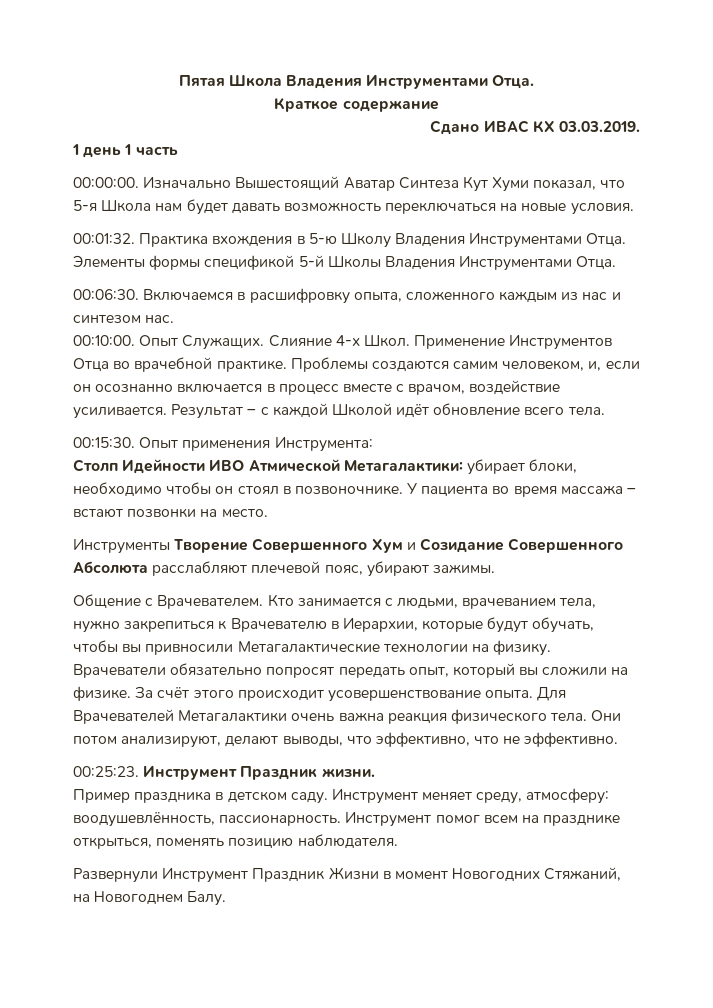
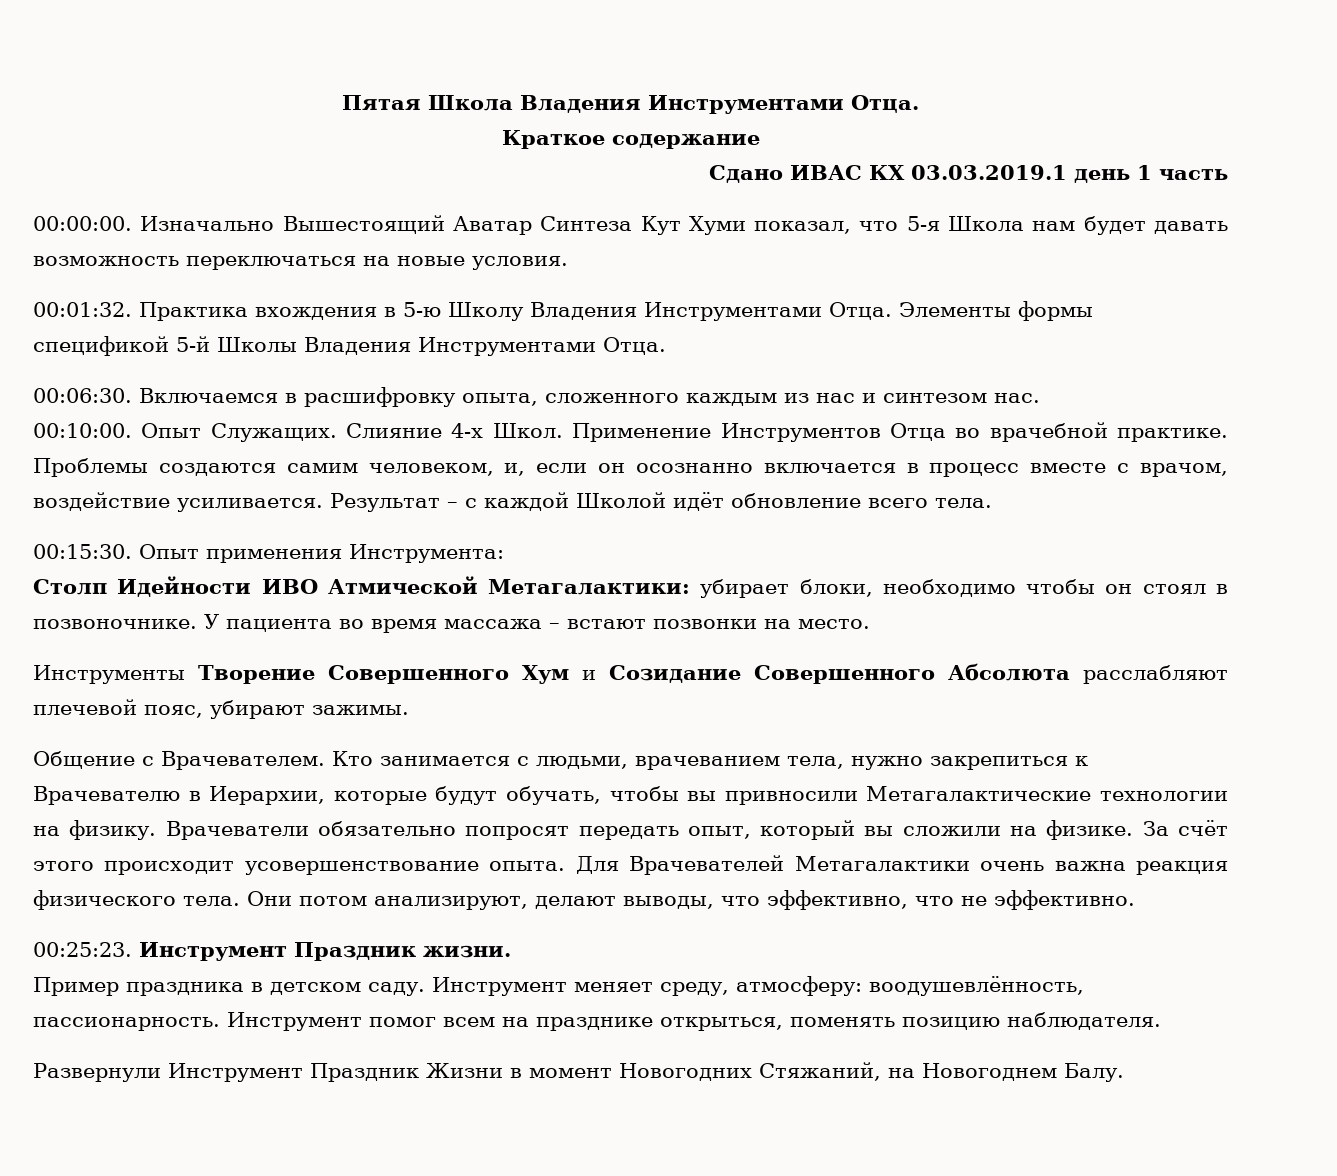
- Сдано ИВАС КХ 03.03.2019.
- 1 день 1 часть
+ Сдано ИВАС КХ 03.03.2019.1 день 1 часть

